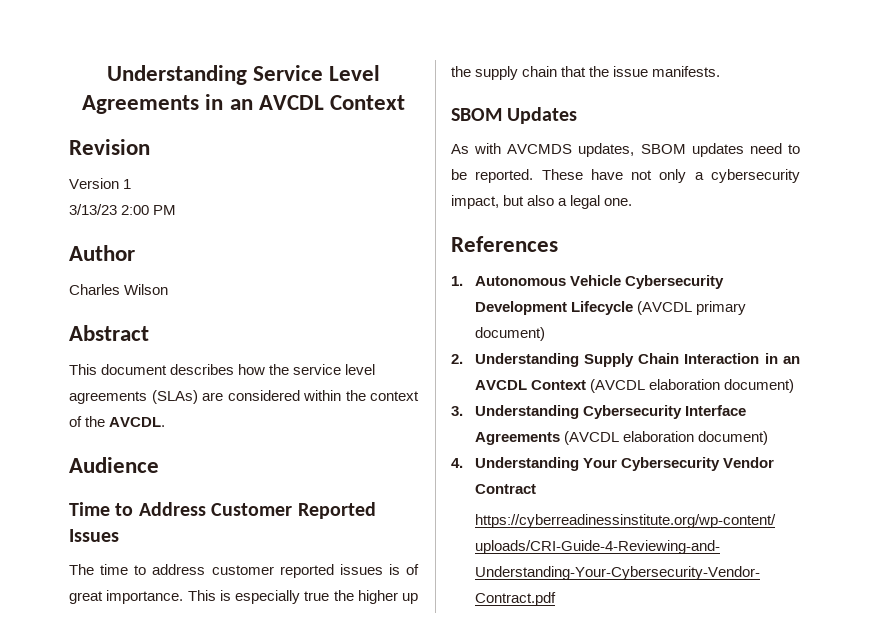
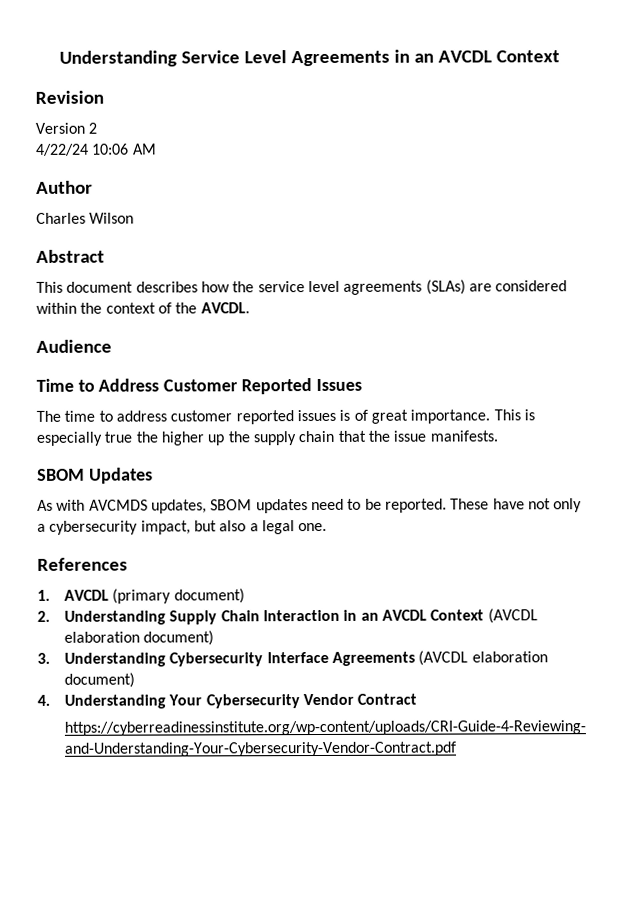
- Version 1
- 3/13/23 2:00 PM
+ Version 2
+ 4/22/24 10:06 AM
- 1. Autonomous Vehicle Cybersecurity Development Lifecycle (AVCDL primary document)
+ 1. AVCDL (primary document)

